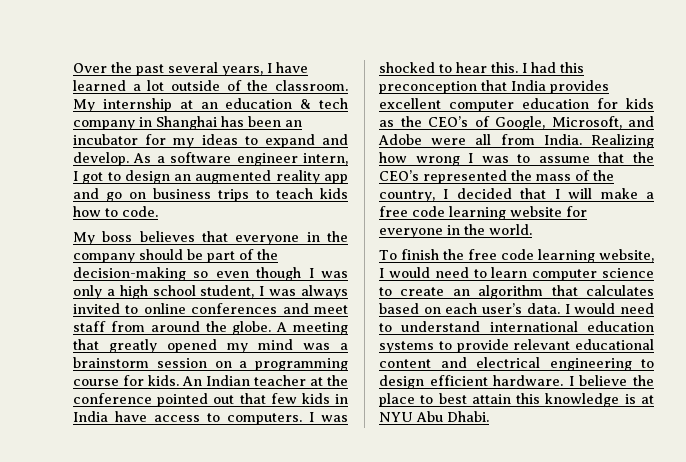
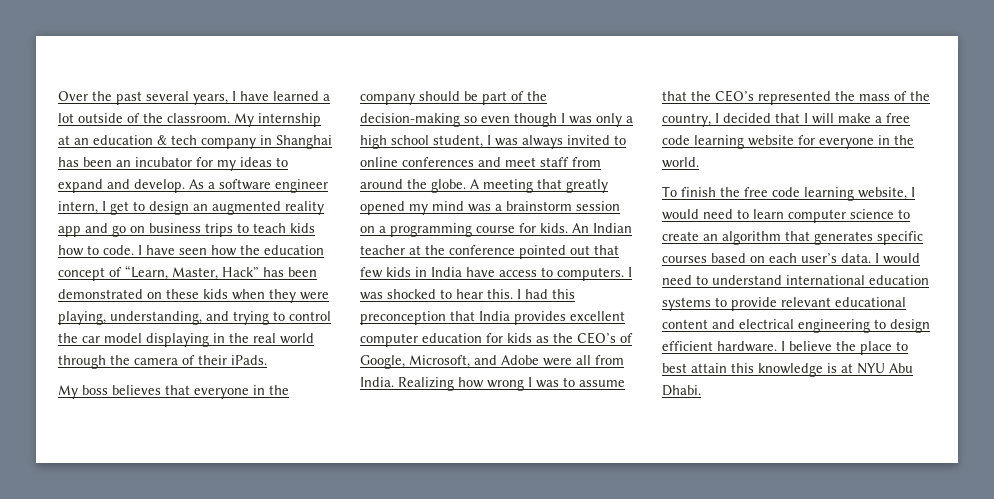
- As a software engineer intern, I got to design an augmented reality app and go on business trips to teach kids how to code.
+ As a software engineer intern, I get to design an augmented reality app and go on business trips to teach kids how to code. I have seen how the education concept of “Learn, Master, Hack” has been demonstrated on these kids when they were playing, understanding, and trying to control the car model displaying in the real world through the camera of their iPads.
- To finish the free code learning website, I would need to learn computer science to create an algorithm that calculates based on each user’s data.
+ To finish the free code learning website, I would need to learn computer science to create an algorithm that generates specific courses based on each user’s data.

